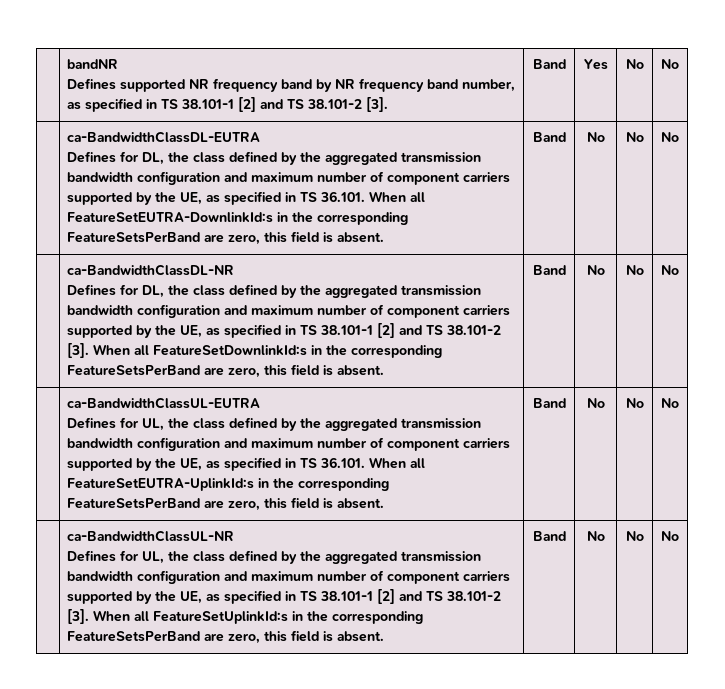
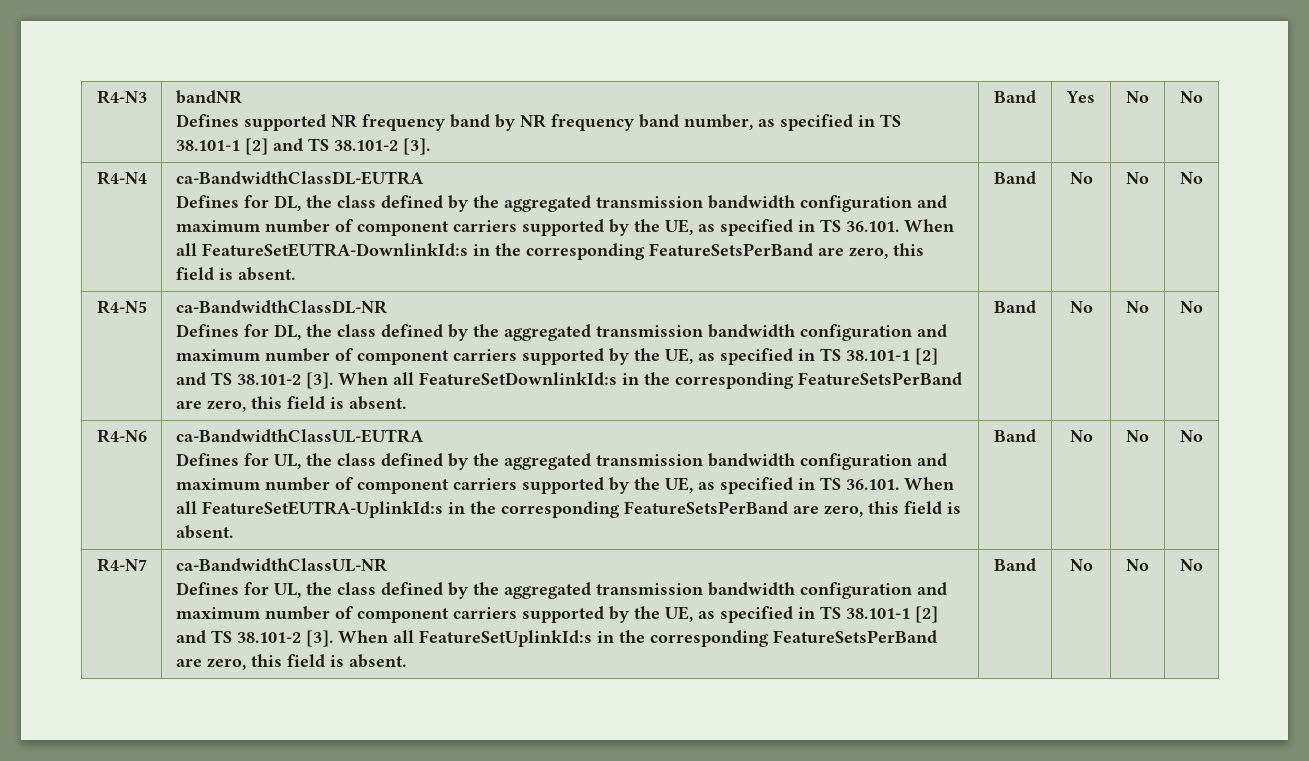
- | bandNR
+ R4-N3 | bandNR
+ R4-N4
+ R4-N5
+ R4-N6
+ R4-N7

